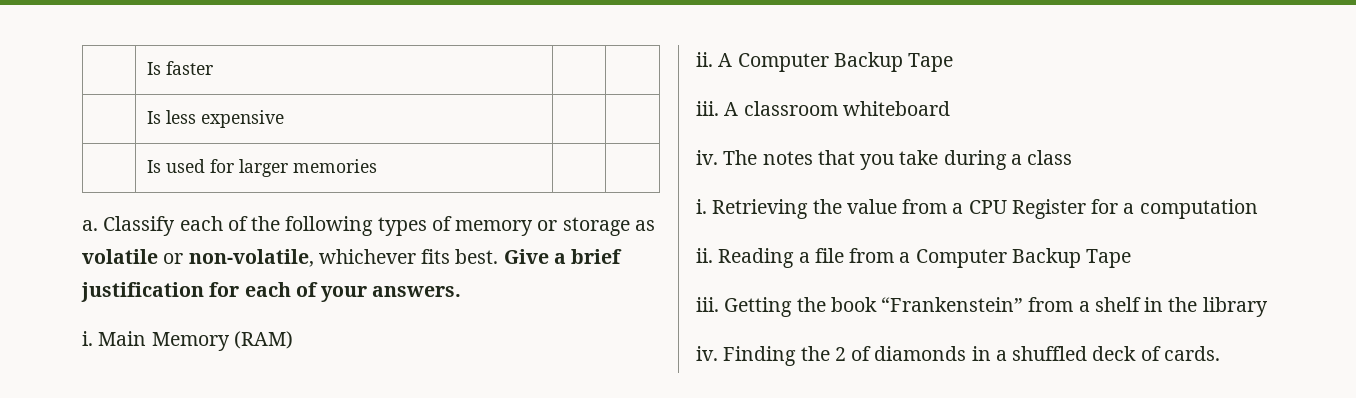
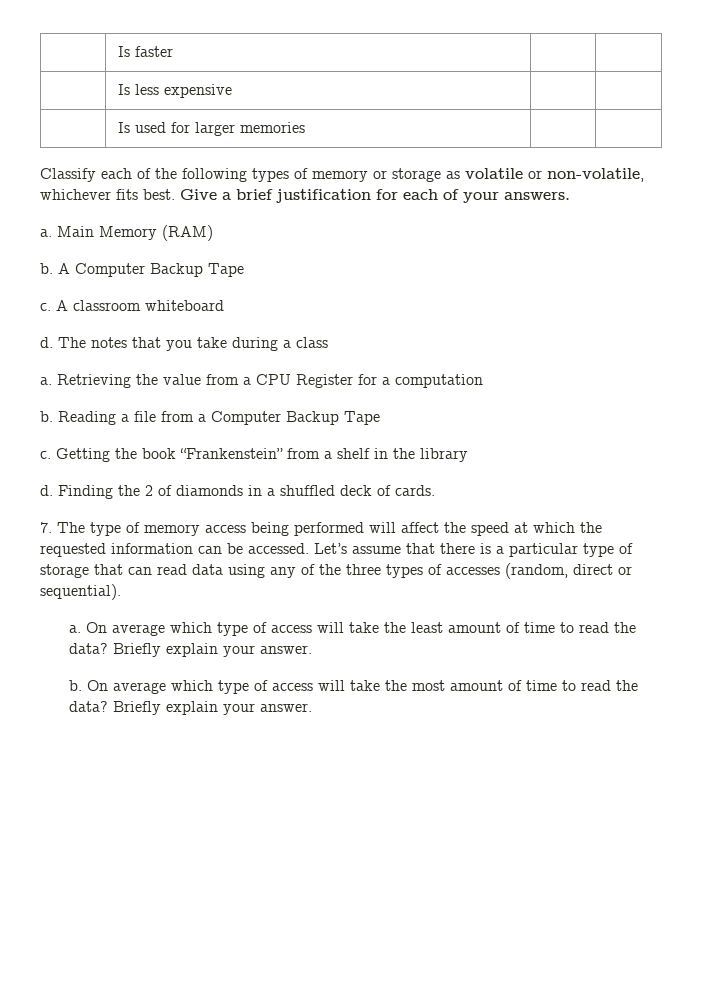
- a.
  Give a brief justification for each of your answers.
- i.
+ a.
  Main Memory (RAM)
- ii.
+ b.
  A Computer Backup Tape
- iii.
+ c.
  A classroom whiteboard
- iv.
+ d.
  The notes that you take during a class
- i.
+ a.
  Retrieving the value from a CPU Register for a computation
- ii.
+ b.
  Reading a file from a Computer Backup Tape
- iii.
+ c.
  Getting the book “Frankenstein” from a shelf in the library
- iv.
+ d.
+ 7. The type of memory access being performed will affect the speed at which the requested information can be accessed. Let’s assume that there is a particular type of storage that can read data using any of the three types of accesses (random, direct or sequential).
+ a. On average which type of access will take the least amount of time to read the data? Briefly explain your answer.
+ b. On average which type of access will take the most amount of time to read the data? Briefly explain your answer.

